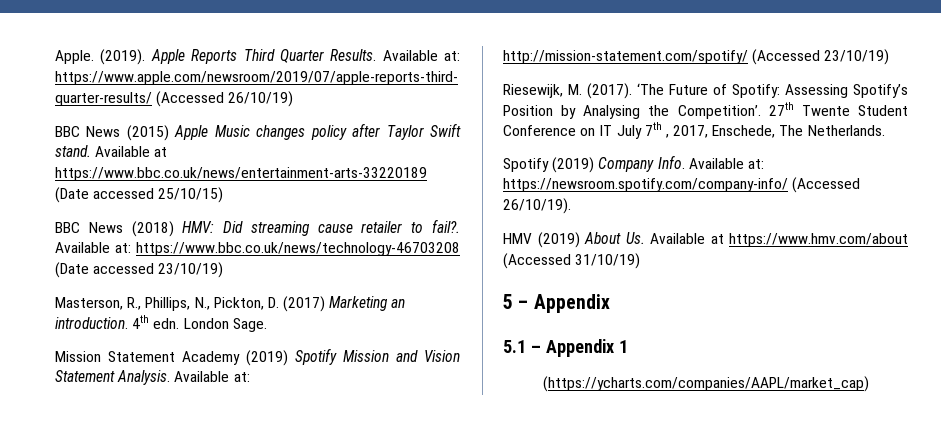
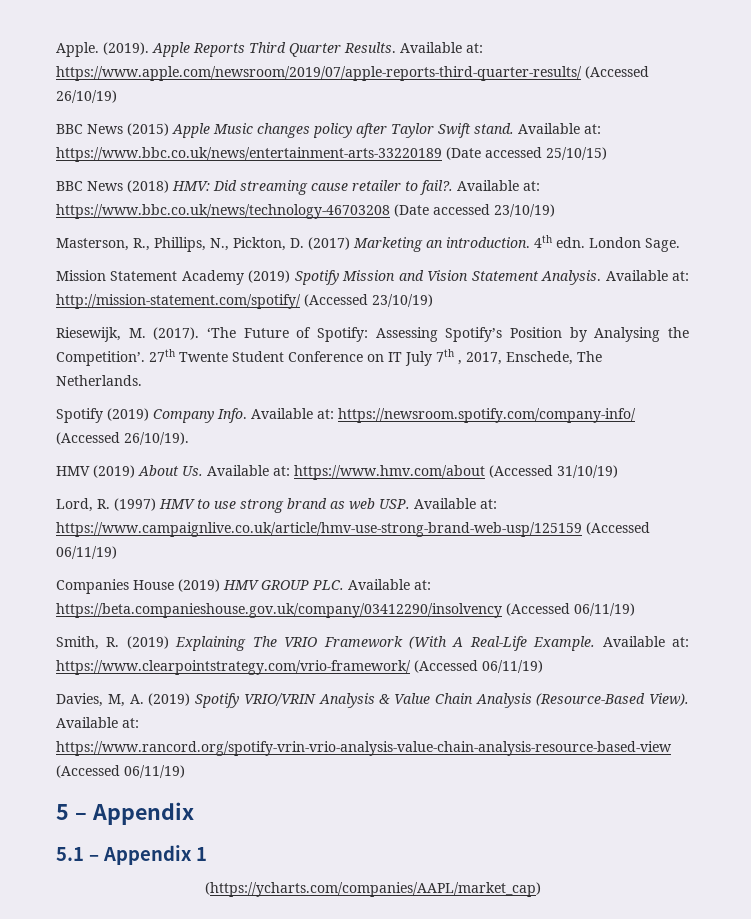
- Available at https://www.bbc.co.uk/news/entertainment-arts-33220189 (Date accessed 25/10/15)
+ Available at: https://www.bbc.co.uk/news/entertainment-arts-33220189 (Date accessed 25/10/15)
- HMV (2019) About Us. Available at https://www.hmv.com/about (Accessed 31/10/19)
+ HMV (2019) About Us. Available at: https://www.hmv.com/about (Accessed 31/10/19)
+ Lord, R. (1997) HMV to use strong brand as web USP. Available at: https://www.campaignlive.co.uk/article/hmv-use-strong-brand-web-usp/125159 (Accessed 06/11/19)
+ Companies House (2019) HMV GROUP PLC. Available at: https://beta.companieshouse.gov.uk/company/03412290/insolvency (Accessed 06/11/19)
+ Smith, R. (2019) Explaining The VRIO Framework (With A Real-Life Example. Available at: https://www.clearpointstrategy.com/vrio-framework/ (Accessed 06/11/19)
+ Davies, M, A. (2019) Spotify VRIO/VRIN Analysis & Value Chain Analysis (Resource-Based View). Available at: https://www.rancord.org/spotify-vrin-vrio-analysis-value-chain-analysis-resource-based-view (Accessed 06/11/19)

